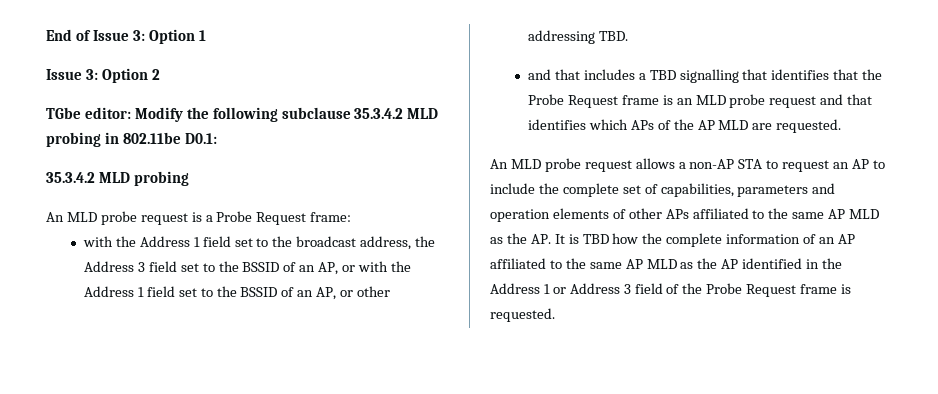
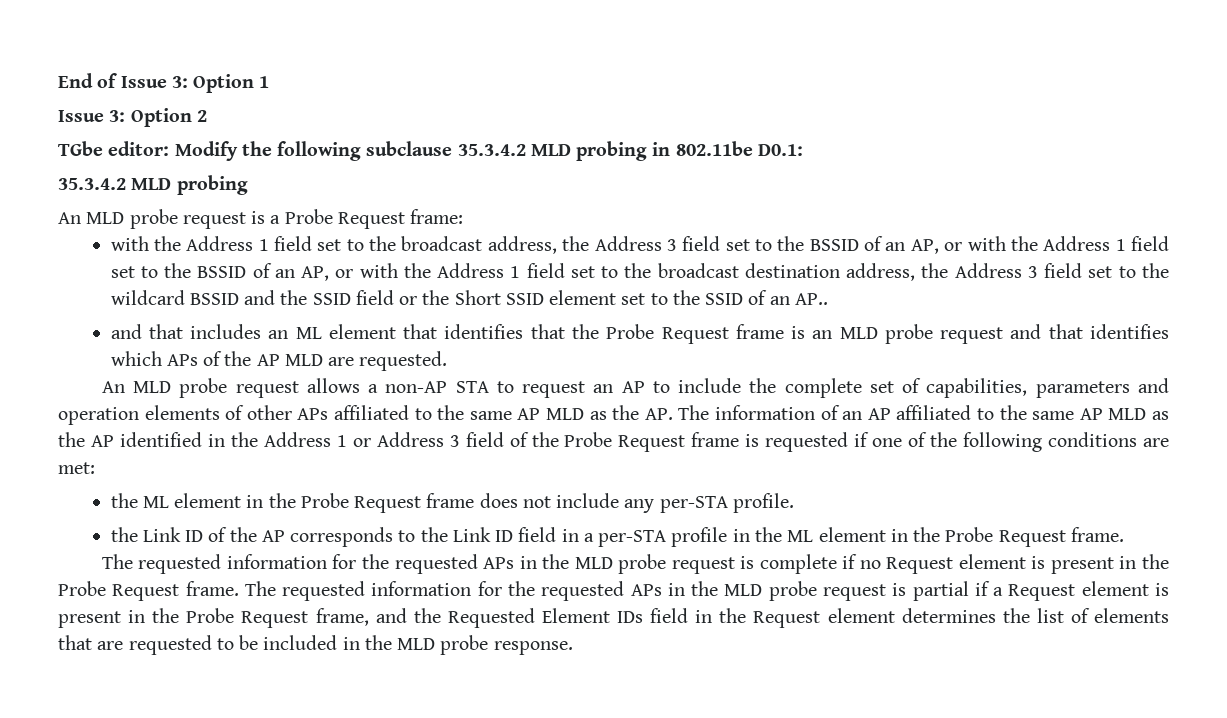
- with the Address 1 field set to the broadcast address, the Address 3 field set to the BSSID of an AP, or with the Address 1 field set to the BSSID of an AP, or other addressing TBD.
+ with the Address 1 field set to the broadcast address, the Address 3 field set to the BSSID of an AP, or with the Address 1 field set to the BSSID of an AP, or with the Address 1 field set to the broadcast destination address, the Address 3 field set to the wildcard BSSID and the SSID field or the Short SSID element set to the SSID of an AP..
- and that includes a TBD signalling that identifies that the Probe Request frame is an MLD probe request and that identifies which APs of the AP MLD are requested.
+ and that includes an ML element that identifies that the Probe Request frame is an MLD probe request and that identifies which APs of the AP MLD are requested.
- An MLD probe request allows a non-AP STA to request an AP to include the complete set of capabilities, parameters and operation elements of other APs affiliated to the same AP MLD as the AP. It is TBD how the complete information of an AP affiliated to the same AP MLD as the AP identified in the Address 1 or Address 3 field of the Probe Request frame is requested.
+ An MLD probe request allows a non-AP STA to request an AP to include the complete set of capabilities, parameters and operation elements of other APs affiliated to the same AP MLD as the AP. The information of an AP affiliated to the same AP MLD as the AP identified in the Address 1 or Address 3 field of the Probe Request frame is requested if one of the following conditions are met:
+ the ML element in the Probe Request frame does not include any per-STA profile.
+ the Link ID of the AP corresponds to the Link ID field in a per-STA profile in the ML element in the Probe Request frame.
+ The requested information for the requested APs in the MLD probe request is complete if no Request element is present in the Probe Request frame. The requested information for the requested APs in the MLD probe request is partial if a Request element is present in the Probe Request frame, and the Requested Element IDs field in the Request element determines the list of elements that are requested to be included in the MLD probe response.

